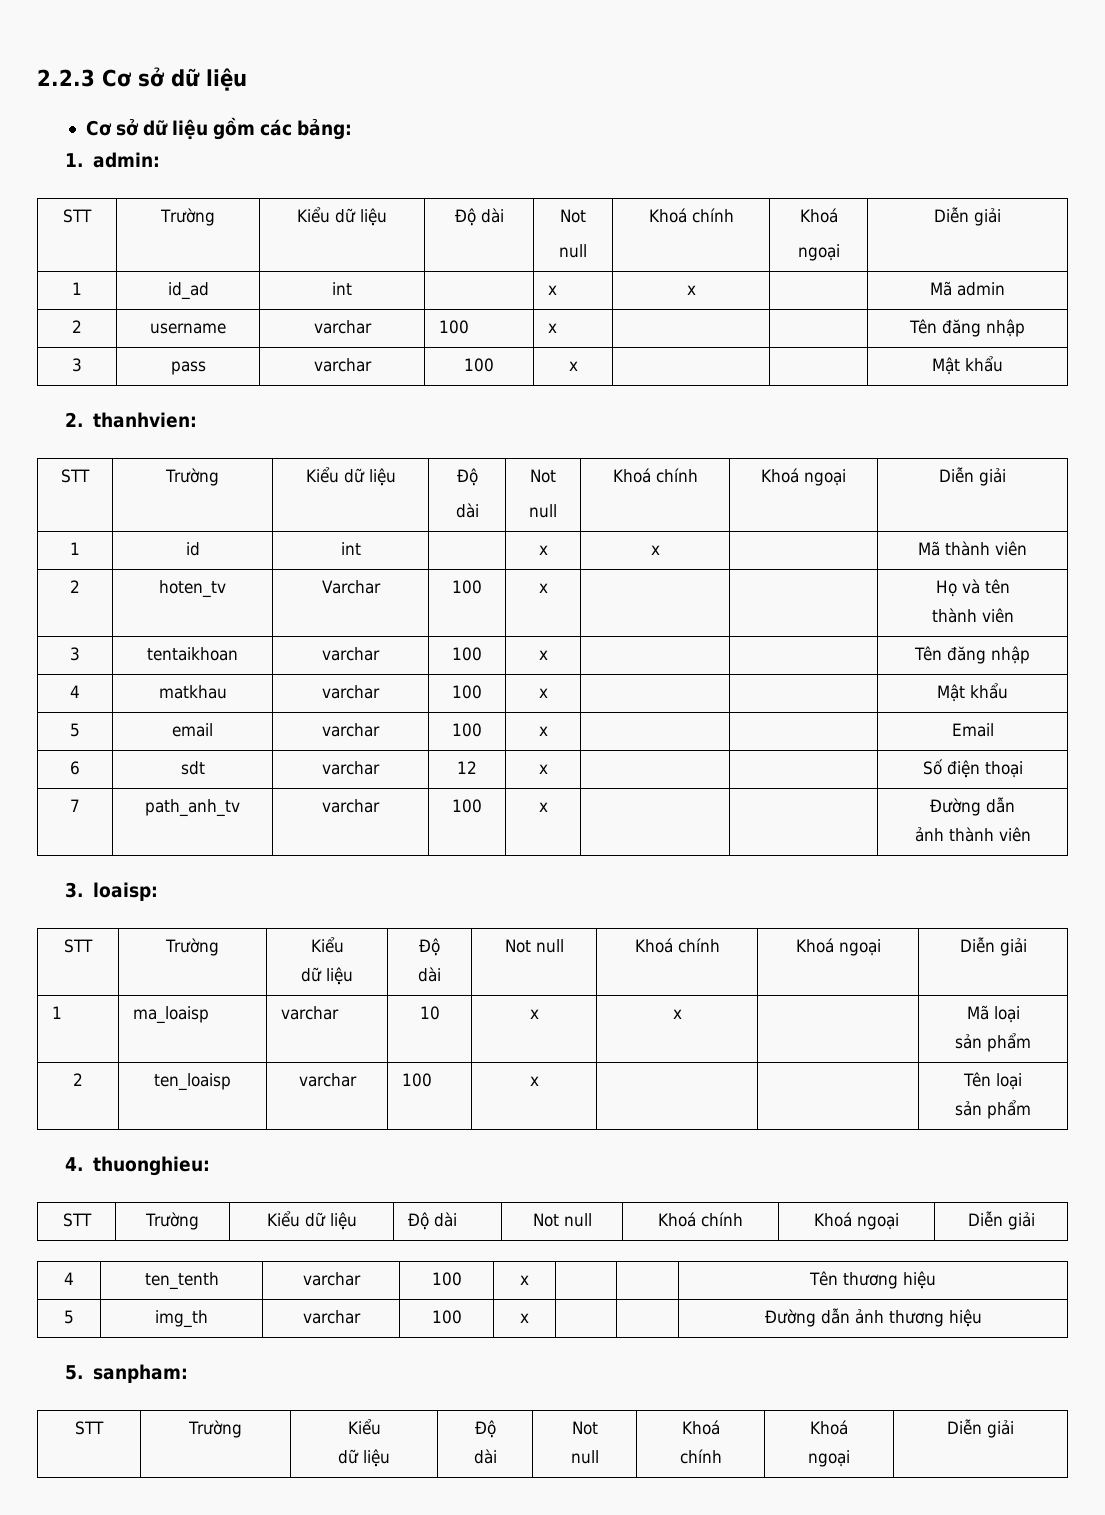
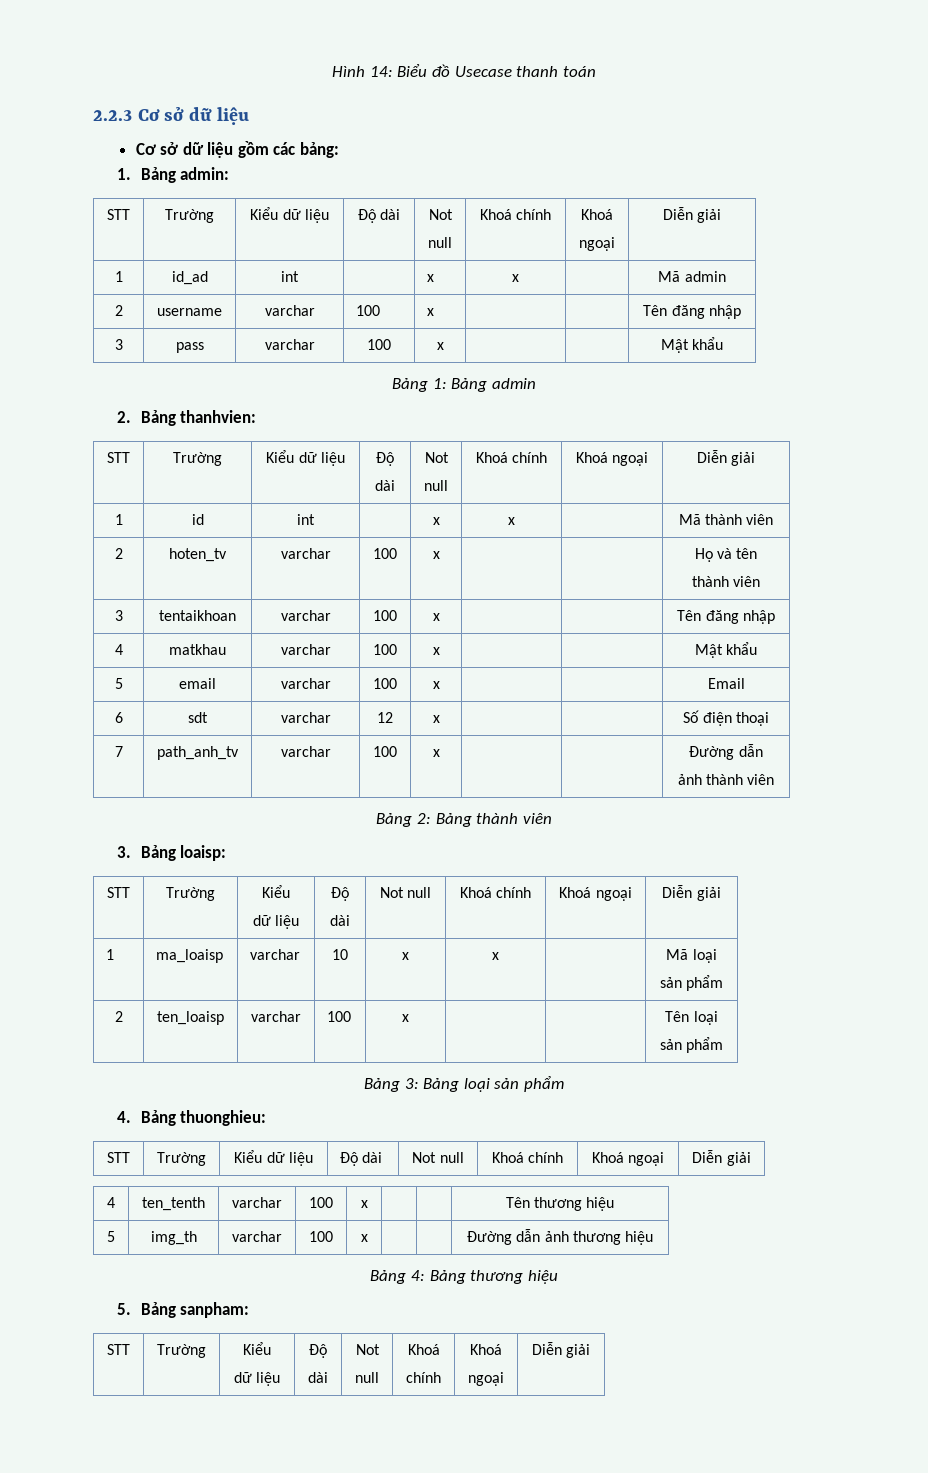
+ Hình 14: Biểu đồ Usecase thanh toán
- 1. admin:
+ 1. Bảng admin:
+ Bảng 1: Bảng admin
- 2. thanhvien:
+ 2. Bảng thanhvien:
- 2 | hoten_tv | Varchar | 100 | x | | | Họ và tên
+ 2 | hoten_tv | varchar | 100 | x | | | Họ và tên
+ Bảng 2: Bảng thành viên
- 3. loaisp:
+ 3. Bảng loaisp:
+ Bảng 3: Bảng loại sản phẩm
- 4. thuonghieu:
+ 4. Bảng thuonghieu:
+ Bảng 4: Bảng thương hiệu
- 5. sanpham:
+ 5. Bảng sanpham:

